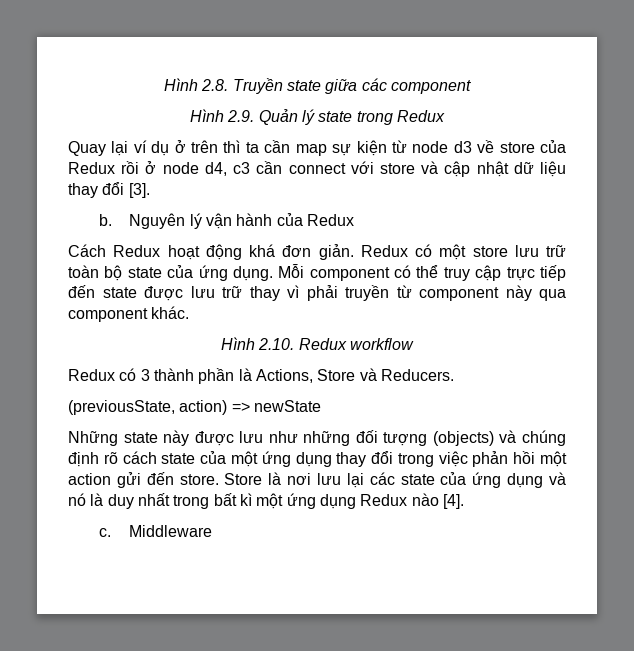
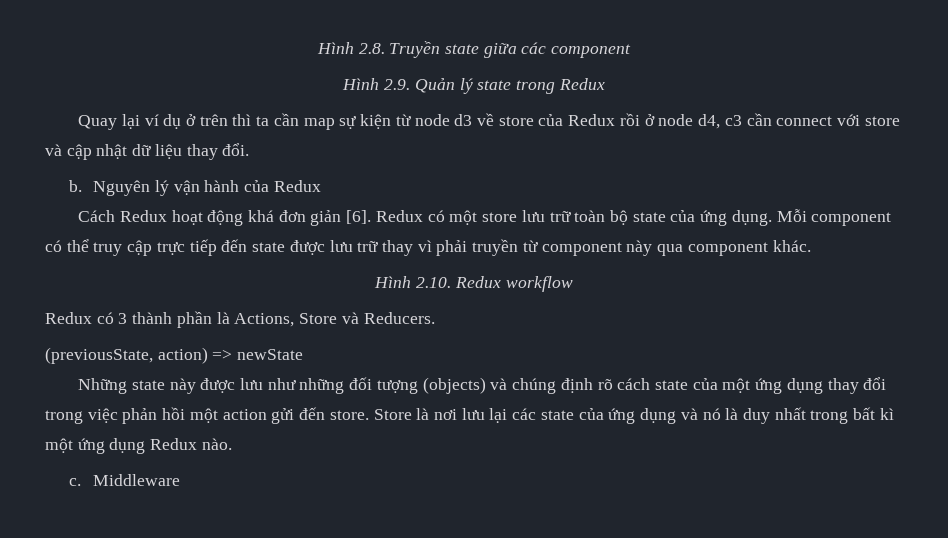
- Quay lại ví dụ ở trên thì ta cần map sự kiện từ node d3 về store của Redux rồi ở node d4, c3 cần connect với store và cập nhật dữ liệu thay đổi [3].
+ Quay lại ví dụ ở trên thì ta cần map sự kiện từ node d3 về store của Redux rồi ở node d4, c3 cần connect với store và cập nhật dữ liệu thay đổi.
- Cách Redux hoạt động khá đơn giản.
+ Cách Redux hoạt động khá đơn giản [6].
- Store là nơi lưu lại các state của ứng dụng và nó là duy nhất trong bất kì một ứng dụng Redux nào [4].
+ Store là nơi lưu lại các state của ứng dụng và nó là duy nhất trong bất kì một ứng dụng Redux nào.

